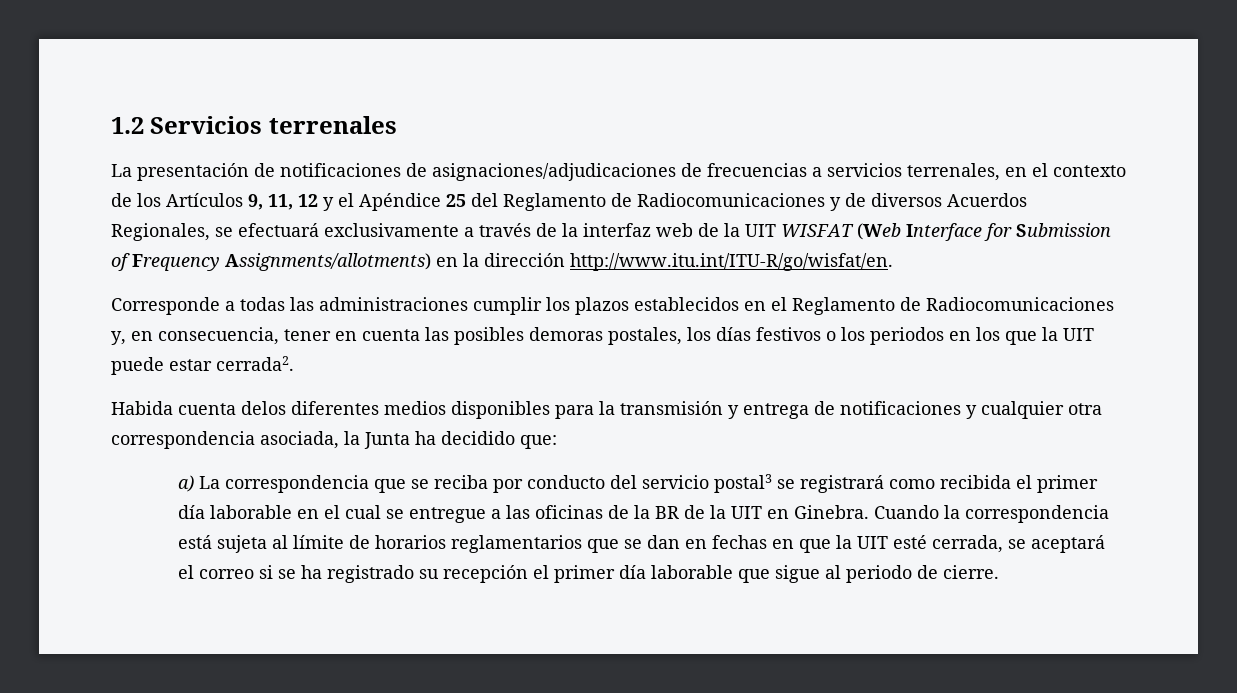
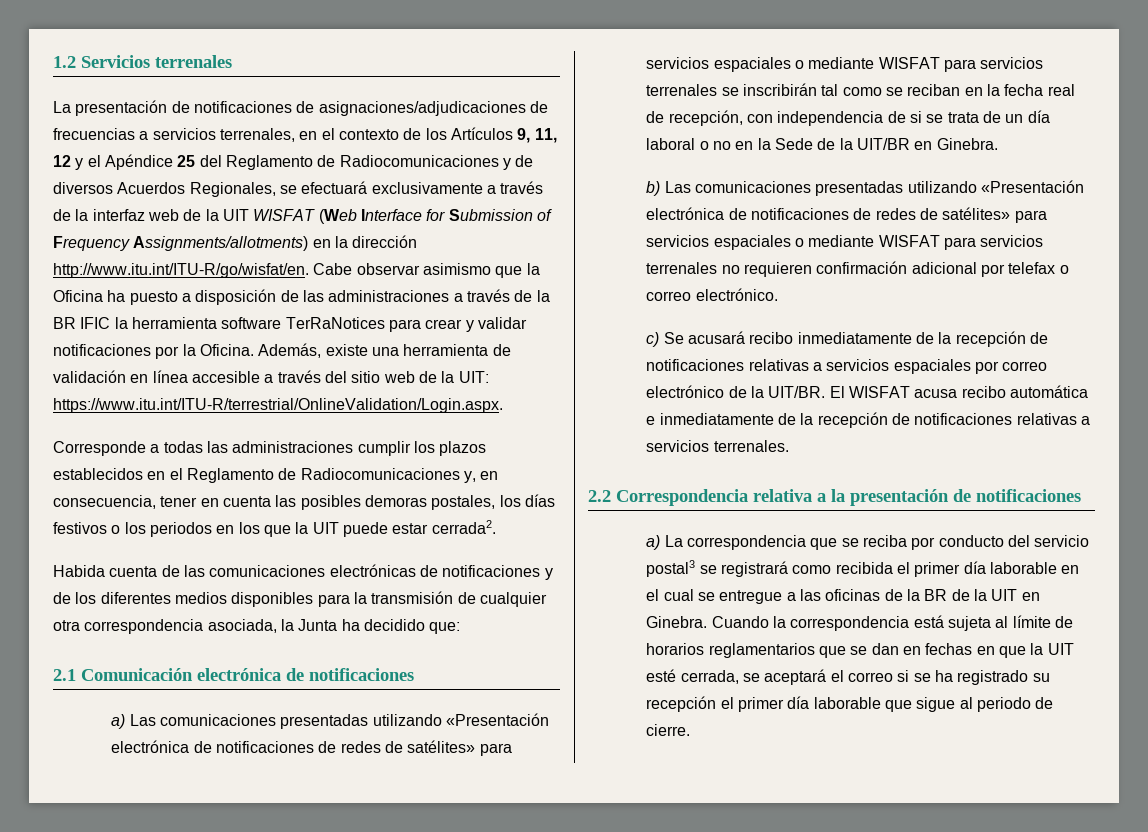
- La presentación de notificaciones de asignaciones/adjudicaciones de frecuencias a servicios terrenales, en el contexto de los Artículos 9, 11, 12 y el Apéndice 25 del Reglamento de Radiocomunicaciones y de diversos Acuerdos Regionales, se efectuará exclusivamente a través de la interfaz web de la UIT WISFAT (Web Interface for Submission of Frequency Assignments/allotments) en la dirección http://www.itu.int/ITU-R/go/wisfat/en.
+ La presentación de notificaciones de asignaciones/adjudicaciones de frecuencias a servicios terrenales, en el contexto de los Artículos 9, 11, 12 y el Apéndice 25 del Reglamento de Radiocomunicaciones y de diversos Acuerdos Regionales, se efectuará exclusivamente a través de la interfaz web de la UIT WISFAT (Web Interface for Submission of Frequency Assignments/allotments) en la dirección http://www.itu.int/ITU-R/go/wisfat/en. Cabe observar asimismo que la Oficina ha puesto a disposición de las administraciones a través de la BR IFIC la herramienta software TerRaNotices para crear y validar notificaciones por la Oficina. Además, existe una herramienta de validación en línea accesible a través del sitio web de la UIT: https://www.itu.int/ITU-R/terrestrial/OnlineValidation/Login.aspx.
- Habida cuenta delos diferentes medios disponibles para la transmisión y entrega de notificaciones y cualquier otra correspondencia asociada, la Junta ha decidido que:
+ Habida cuenta de las comunicaciones electrónicas de notificaciones y de los diferentes medios disponibles para la transmisión de cualquier otra correspondencia asociada, la Junta ha decidido que:
+ 2.1 Comunicación electrónica de notificaciones
+ a) Las comunicaciones presentadas utilizando «Presentación electrónica de notificaciones de redes de satélites» para servicios espaciales o mediante WISFAT para servicios terrenales se inscribirán tal como se reciban en la fecha real de recepción, con independencia de si se trata de un día laboral o no en la Sede de la UIT/BR en Ginebra.
+ b) Las comunicaciones presentadas utilizando «Presentación electrónica de notificaciones de redes de satélites» para servicios espaciales o mediante WISFAT para servicios terrenales no requieren confirmación adicional por telefax o correo electrónico.
+ c) Se acusará recibo inmediatamente de la recepción de notificaciones relativas a servicios espaciales por correo electrónico de la UIT/BR. El WISFAT acusa recibo automática e inmediatamente de la recepción de notificaciones relativas a servicios terrenales.
+ 2.2 Correspondencia relativa a la presentación de notificaciones

